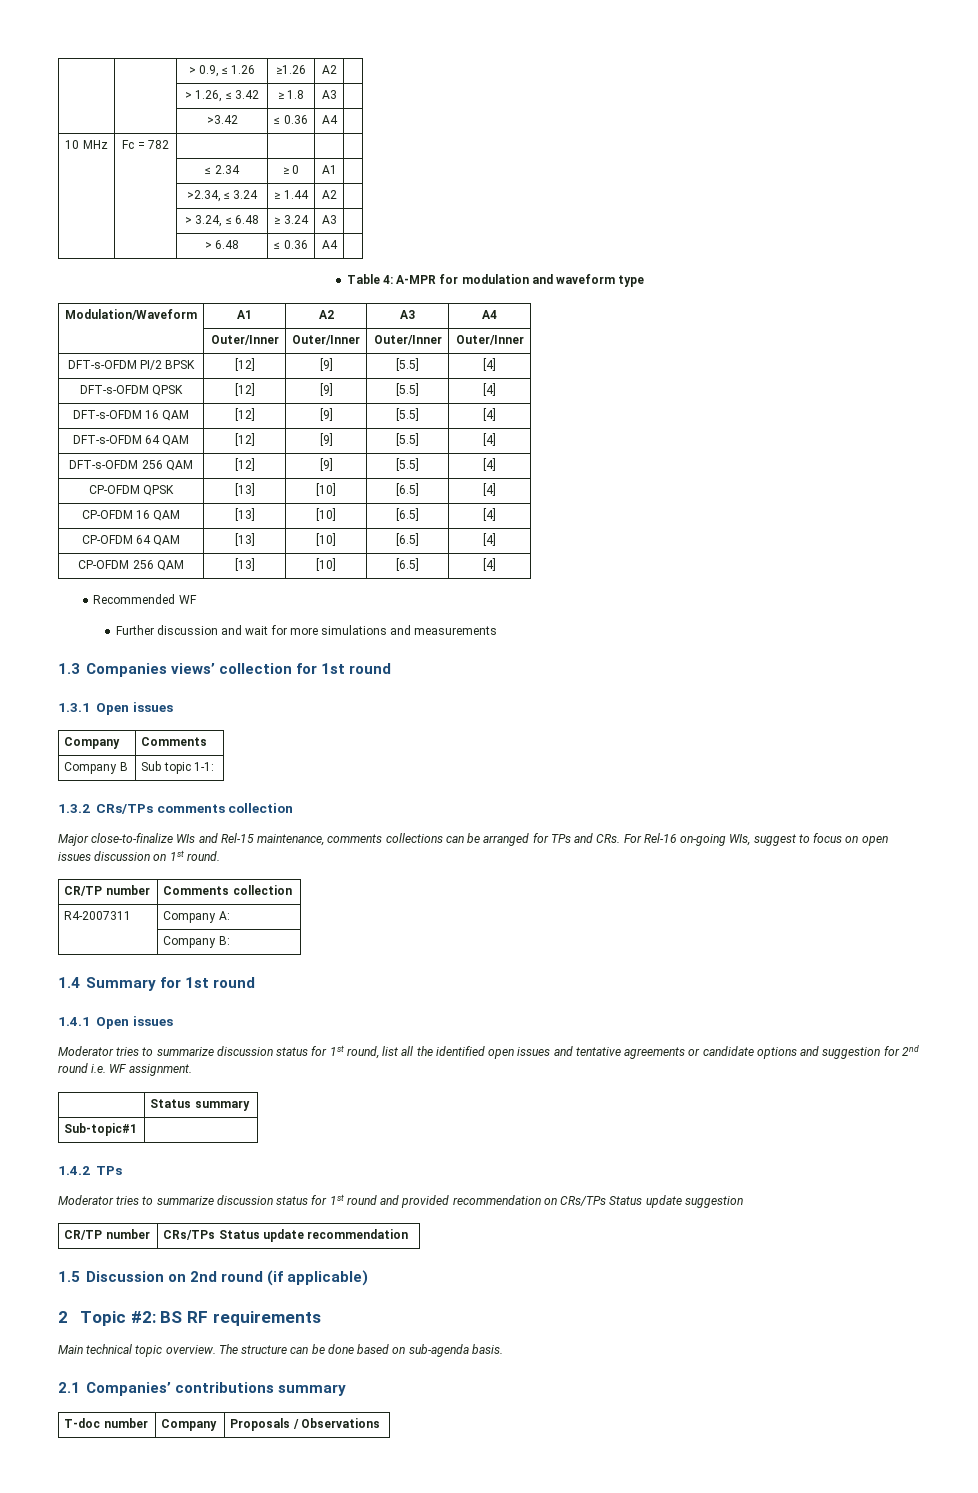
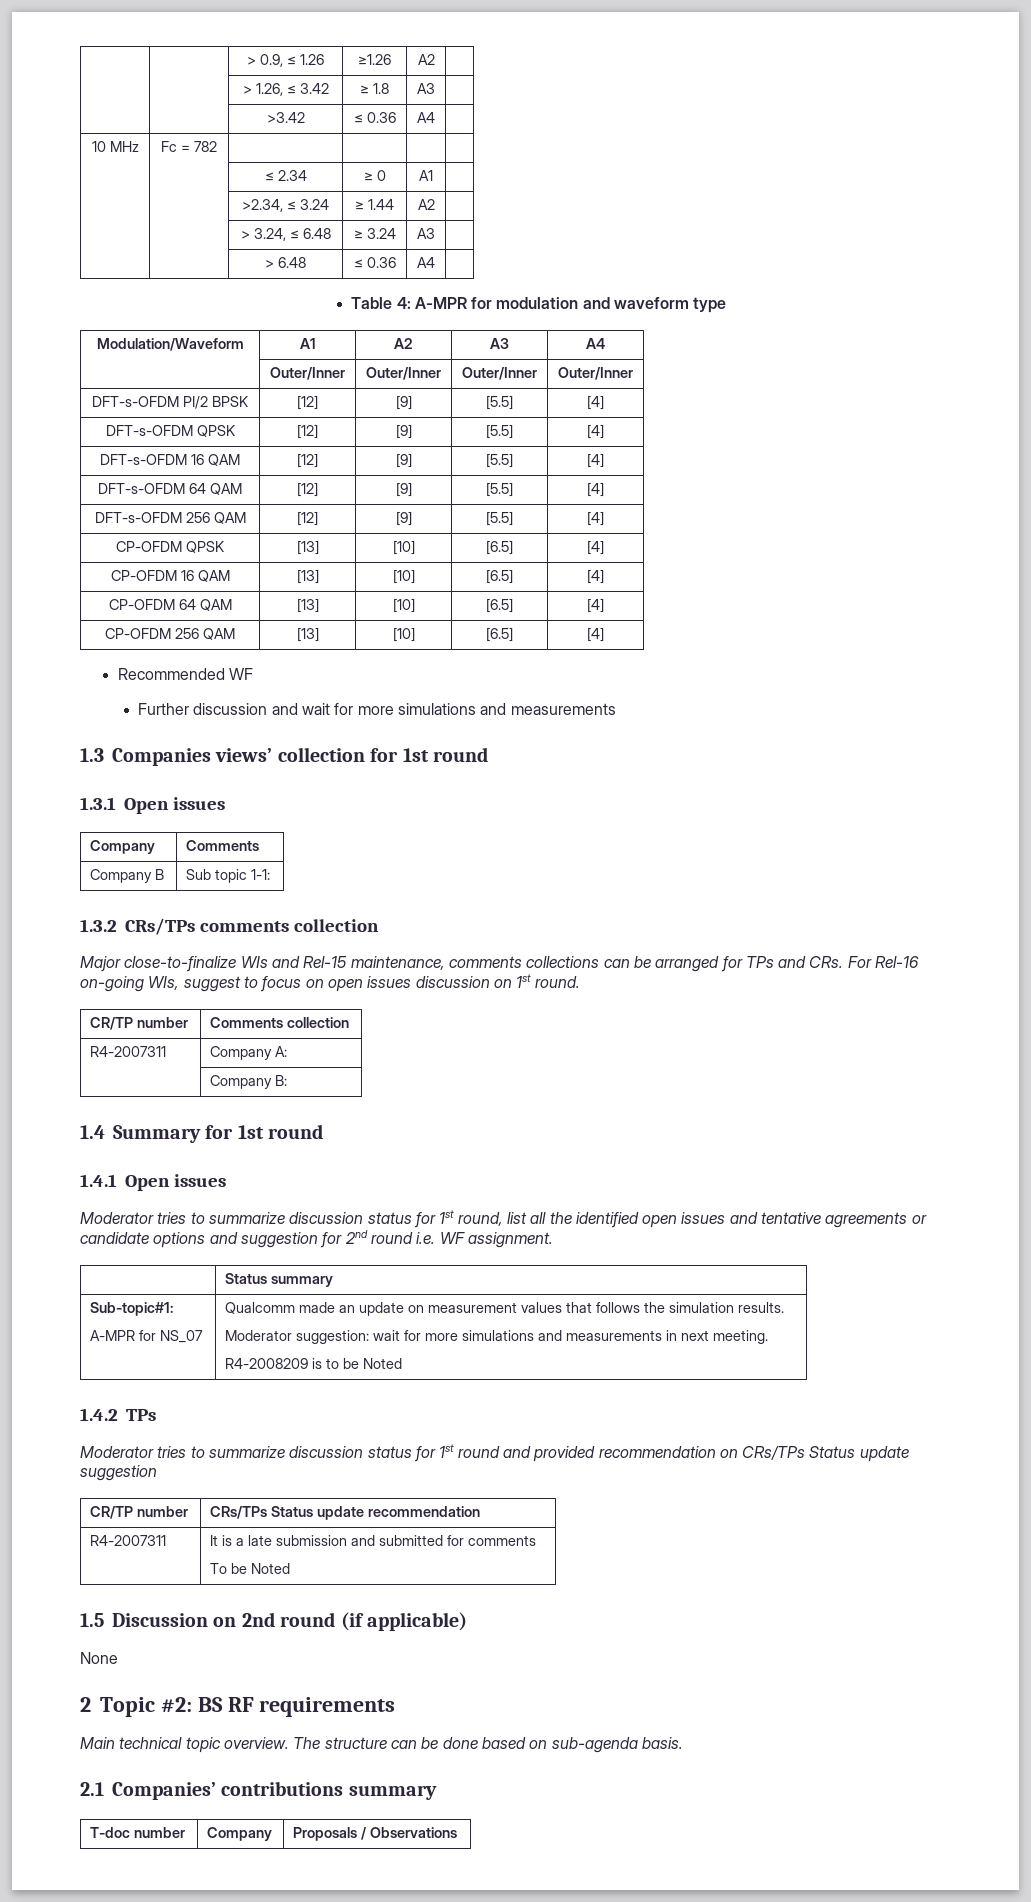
- Sub-topic#1 |
+ Sub-topic#1:
+ A-MPR for NS_07 | Qualcomm made an update on measurement values that follows the simulation results.
+ Moderator suggestion: wait for more simulations and measurements in next meeting.
+ R4-2008209 is to be Noted
+ R4-2007311 | It is a late submission and submitted for comments
+ To be Noted
+ None

